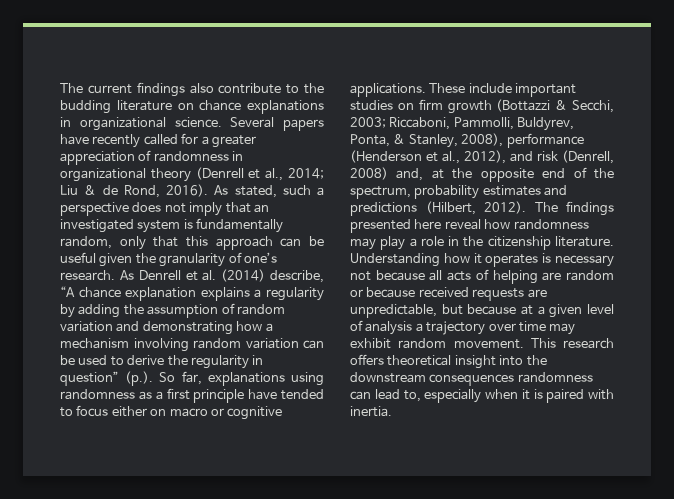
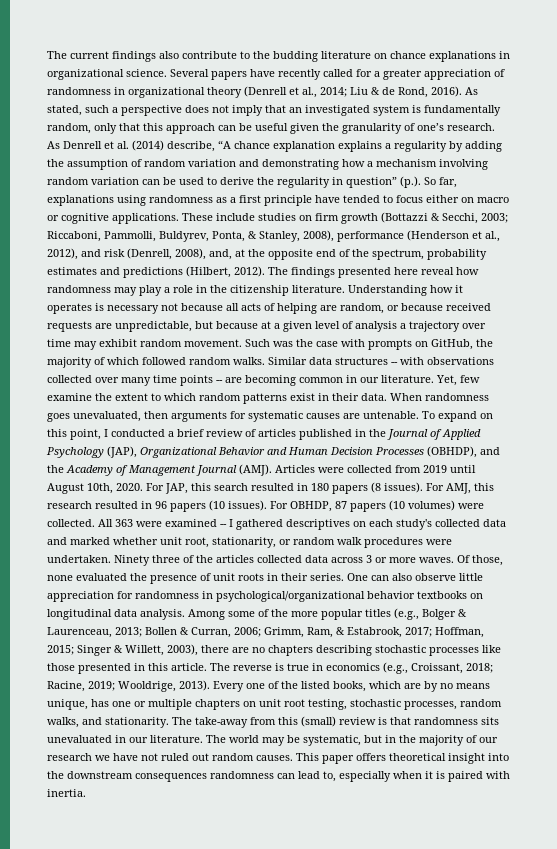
- These include important studies on firm growth (Bottazzi & Secchi, 2003; Riccaboni, Pammolli, Buldyrev, Ponta, & Stanley, 2008), performance (Henderson et al., 2012), and risk (Denrell, 2008) and, at the opposite end of the spectrum, probability estimates and predictions (Hilbert, 2012).
+ These include studies on firm growth (Bottazzi & Secchi, 2003; Riccaboni, Pammolli, Buldyrev, Ponta, & Stanley, 2008), performance (Henderson et al., 2012), and risk (Denrell, 2008), and, at the opposite end of the spectrum, probability estimates and predictions (Hilbert, 2012).
- Understanding how it operates is necessary not because all acts of helping are random or because received requests are unpredictable, but because at a given level of analysis a trajectory over time may exhibit random movement.
+ Understanding how it operates is necessary not because all acts of helping are random, or because received requests are unpredictable, but because at a given level of analysis a trajectory over time may exhibit random movement.
- This research offers theoretical insight into the downstream consequences randomness can lead to, especially when it is paired with inertia.
+ Such was the case with prompts on GitHub, the majority of which followed random walks. Similar data structures -- with observations collected over many time points -- are becoming common in our literature. Yet, few examine the extent to which random patterns exist in their data. When randomness goes unevaluated, then arguments for systematic causes are untenable. To expand on this point, I conducted a brief review of articles published in the Journal of Applied Psychology (JAP), Organizational Behavior and Human Decision Processes (OBHDP), and the Academy of Management Journal (AMJ). Articles were collected from 2019 until August 10th, 2020. For JAP, this search resulted in 180 papers (8 issues). For AMJ, this research resulted in 96 papers (10 issues). For OBHDP, 87 papers (10 volumes) were collected. All 363 were examined -- I gathered descriptives on each study's collected data and marked whether unit root, stationarity, or random walk procedures were undertaken. Ninety three of the articles collected data across 3 or more waves. Of those, none evaluated the presence of unit roots in their series. One can also observe little appreciation for randomness in psychological/organizational behavior textbooks on longitudinal data analysis. Among some of the more popular titles (e.g., Bolger & Laurenceau, 2013; Bollen & Curran, 2006; Grimm, Ram, & Estabrook, 2017; Hoffman, 2015; Singer & Willett, 2003), there are no chapters describing stochastic processes like those presented in this article. The reverse is true in economics (e.g., Croissant, 2018; Racine, 2019; Wooldrige, 2013). Every one of the listed books, which are by no means unique, has one or multiple chapters on unit root testing, stochastic processes, random walks, and stationarity. The take-away from this (small) review is that randomness sits unevaluated in our literature. The world may be systematic, but in the majority of our research we have not ruled out random causes. This paper offers theoretical insight into the downstream consequences randomness can lead to, especially when it is paired with inertia.

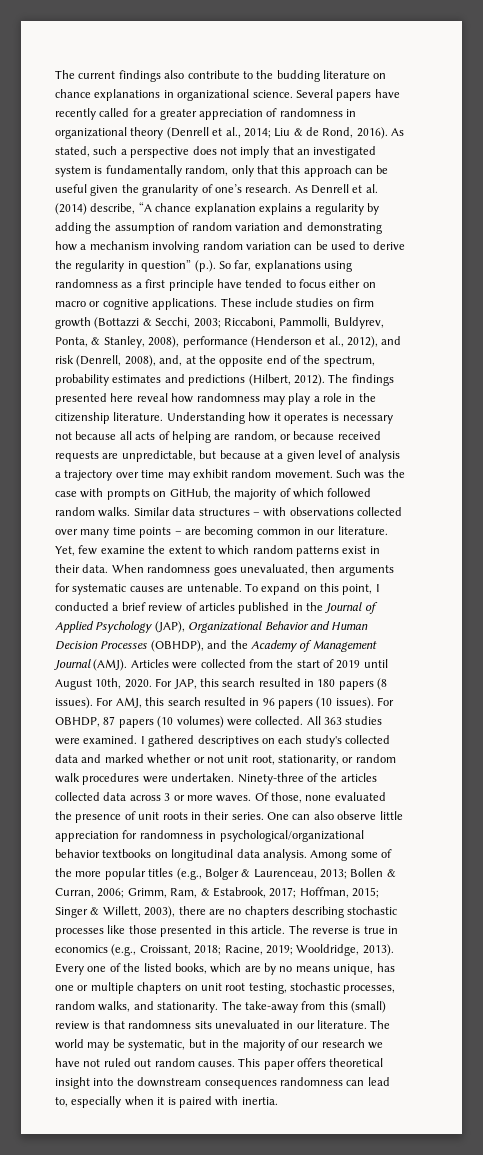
- Similar data structures -- with observations collected over many time points -- are becoming common in our literature.
+ Similar data structures – with observations collected over many time points – are becoming common in our literature.
- Articles were collected from 2019 until August 10th, 2020.
+ Articles were collected from the start of 2019 until August 10th, 2020.
- For AMJ, this research resulted in 96 papers (10 issues).
+ For AMJ, this search resulted in 96 papers (10 issues).
- All 363 were examined -- I gathered descriptives on each study's collected data and marked whether unit root, stationarity, or random walk procedures were undertaken.
+ All 363 studies were examined. I gathered descriptives on each study's collected data and marked whether or not unit root, stationarity, or random walk procedures were undertaken.
- Ninety three of the articles collected data across 3 or more waves.
+ Ninety-three of the articles collected data across 3 or more waves.
- The reverse is true in economics (e.g., Croissant, 2018; Racine, 2019; Wooldrige, 2013).
+ The reverse is true in economics (e.g., Croissant, 2018; Racine, 2019; Wooldridge, 2013).

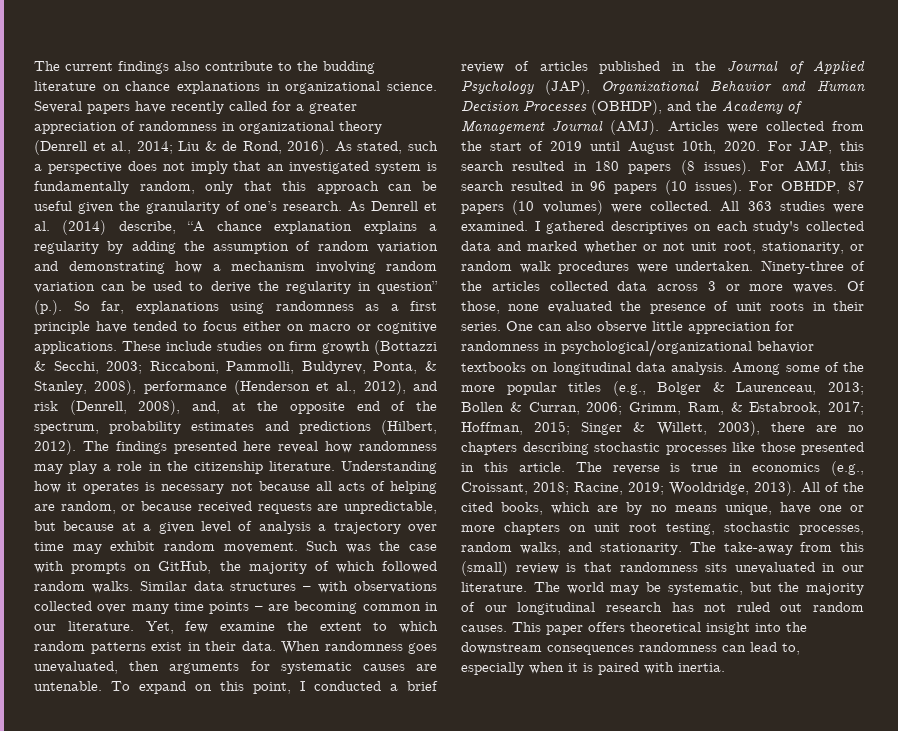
- Every one of the listed books, which are by no means unique, has one or multiple chapters on unit root testing, stochastic processes, random walks, and stationarity.
+ All of the cited books, which are by no means unique, have one or more chapters on unit root testing, stochastic processes, random walks, and stationarity.
- The world may be systematic, but in the majority of our research we have not ruled out random causes.
+ The world may be systematic, but the majority of our longitudinal research has not ruled out random causes.

